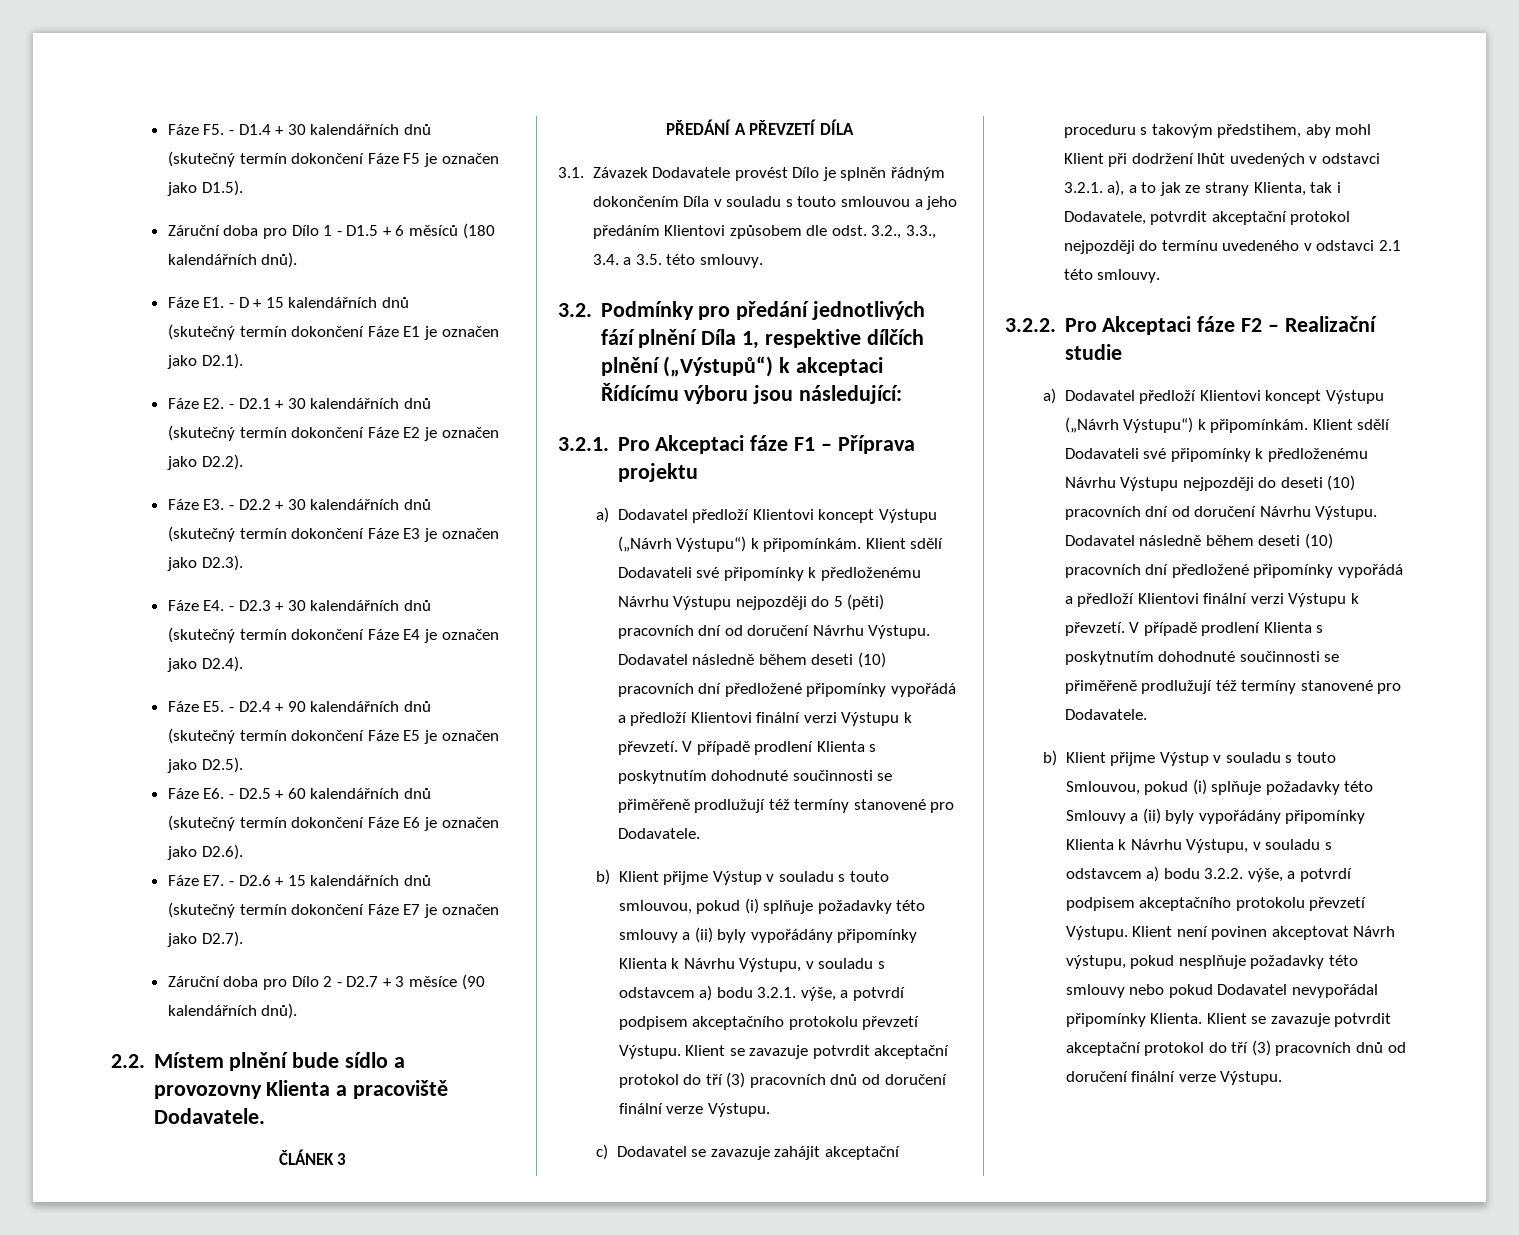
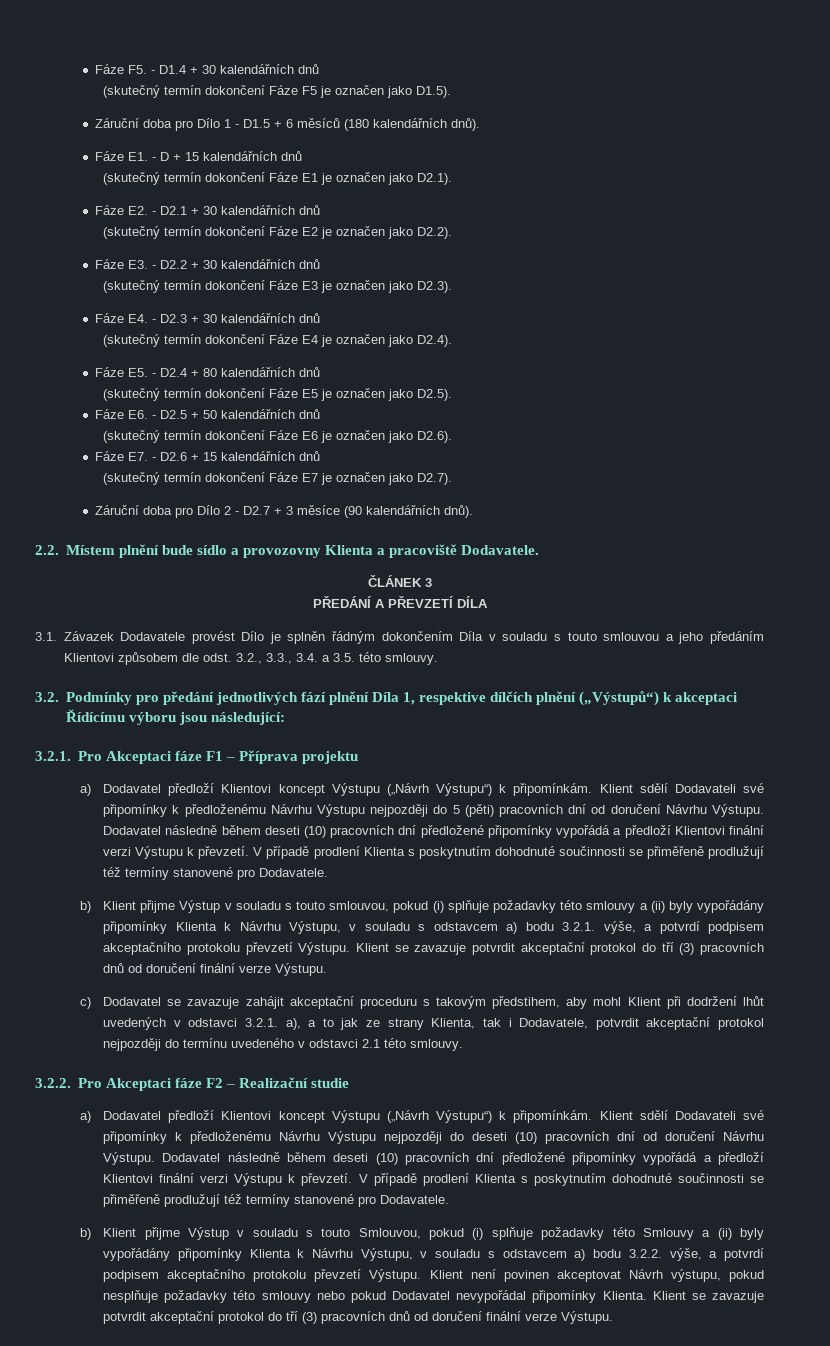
- Fáze E5. - D2.4 + 90 kalendářních dnů
+ Fáze E5. - D2.4 + 80 kalendářních dnů
- Fáze E6. - D2.5 + 60 kalendářních dnů
+ Fáze E6. - D2.5 + 50 kalendářních dnů

